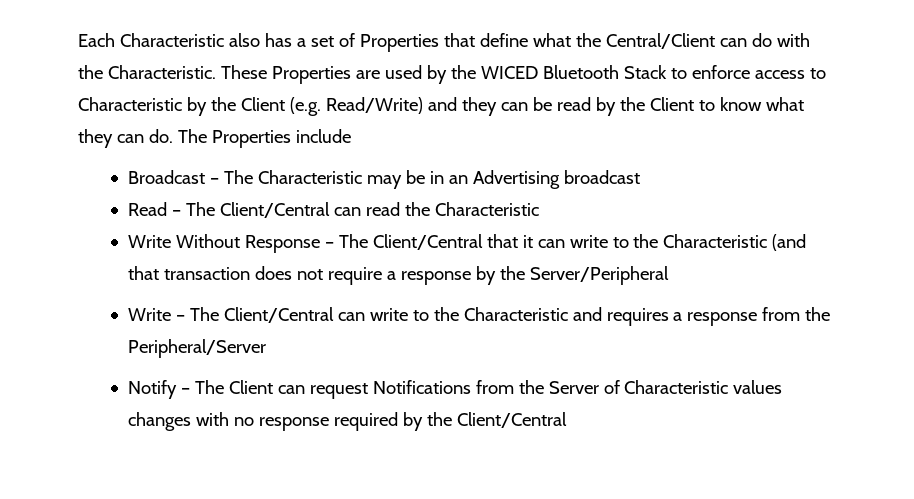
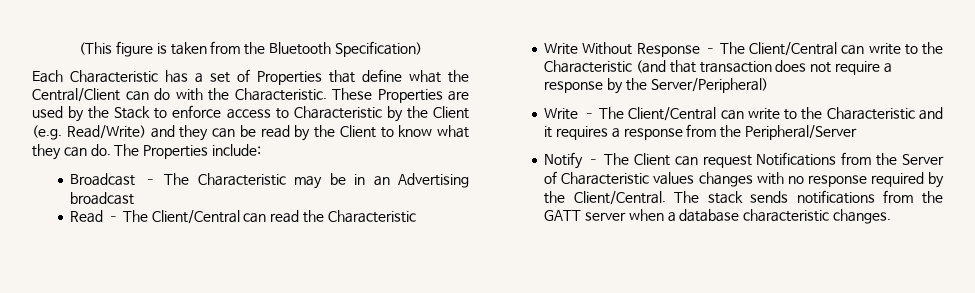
+ (This figure is taken from the Bluetooth Specification)
- Each Characteristic also has a set of Properties that define what the Central/Client can do with the Characteristic.
+ Each Characteristic has a set of Properties that define what the Central/Client can do with the Characteristic.
- These Properties are used by the WICED Bluetooth Stack to enforce access to Characteristic by the Client (e.g. Read/Write) and they can be read by the Client to know what they can do.
+ These Properties are used by the Stack to enforce access to Characteristic by the Client (e.g. Read/Write) and they can be read by the Client to know what they can do.
- The Properties include
+ The Properties include:
- Write Without Response – The Client/Central that it can write to the Characteristic (and that transaction does not require a response by the Server/Peripheral
+ Write Without Response – The Client/Central can write to the Characteristic (and that transaction does not require a response by the Server/Peripheral)
- Write – The Client/Central can write to the Characteristic and requires a response from the Peripheral/Server
+ Write – The Client/Central can write to the Characteristic and it requires a response from the Peripheral/Server
- Notify – The Client can request Notifications from the Server of Characteristic values changes with no response required by the Client/Central
+ Notify – The Client can request Notifications from the Server of Characteristic values changes with no response required by the Client/Central. The stack sends notifications from the GATT server when a database characteristic changes.

